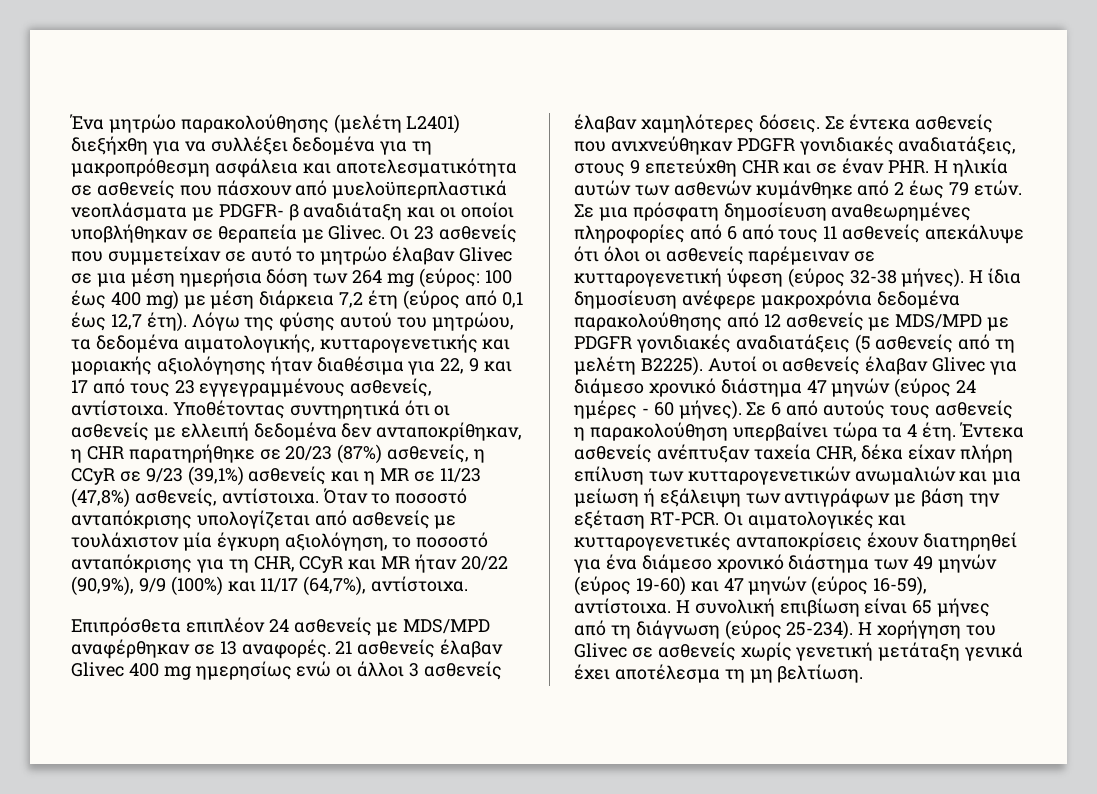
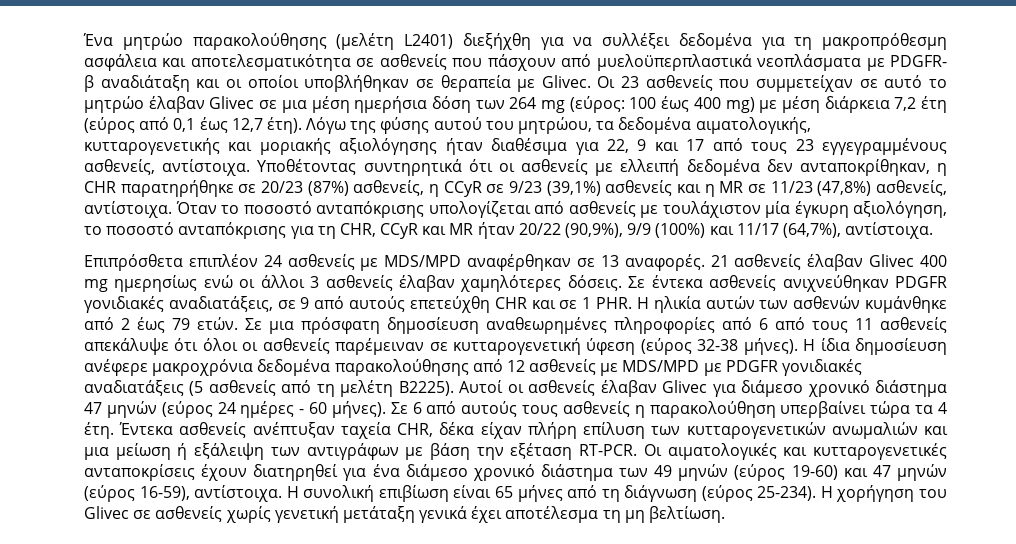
- Σε έντεκα ασθενείς που ανιχνεύθηκαν PDGFR γονιδιακές αναδιατάξεις, στους 9 επετεύχθη CHR και σε έναν PHR. Η ηλικία αυτών των ασθενών κυμάνθηκε από 2 έως 79 ετών.
+ Σε έντεκα ασθενείς ανιχνεύθηκαν PDGFR γονιδιακές αναδιατάξεις, σε 9 από αυτούς επετεύχθη CHR και σε 1 PHR. Η ηλικία αυτών των ασθενών κυμάνθηκε από 2 έως 79 ετών.

